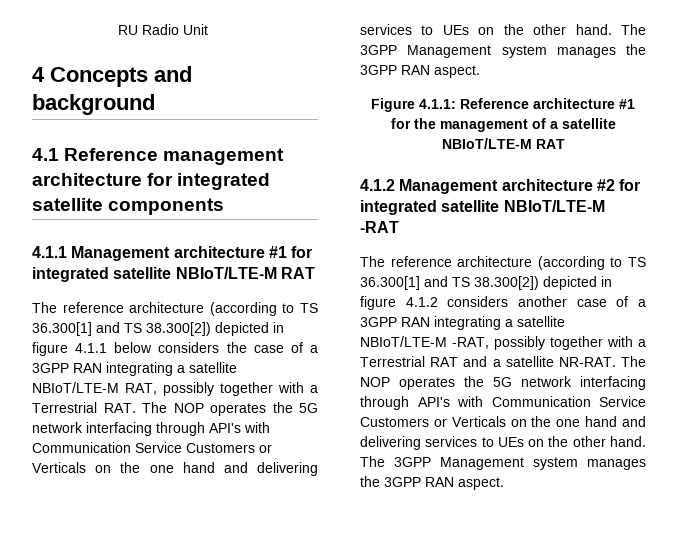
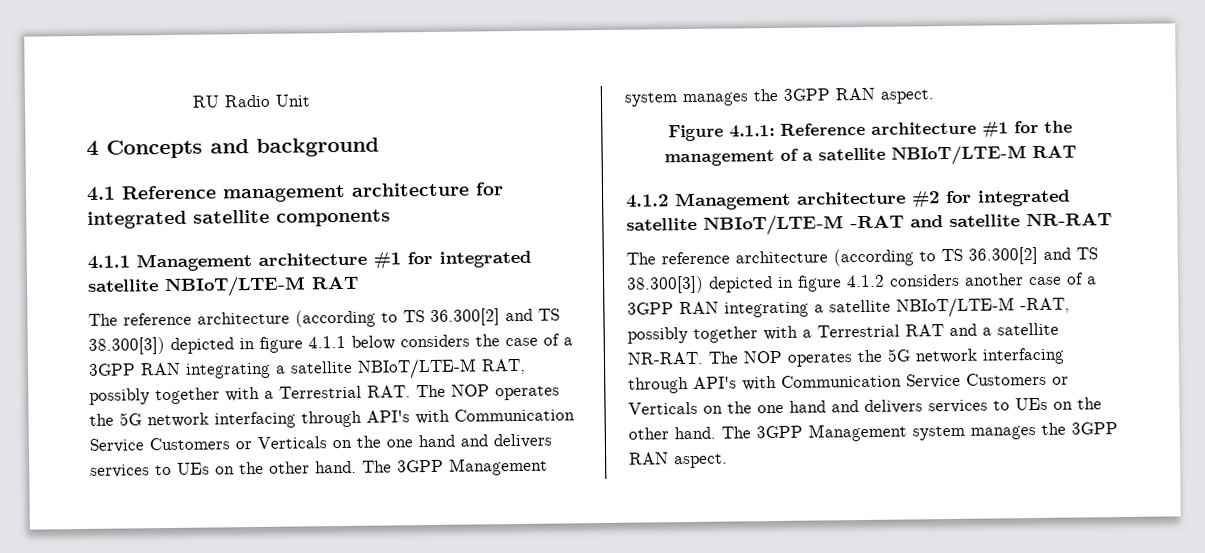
- The reference architecture (according to TS 36.300[1] and TS 38.300[2]) depicted in figure 4.1.1 below considers the case of a 3GPP RAN integrating a satellite NBIoT/LTE-M RAT, possibly together with a Terrestrial RAT. The NOP operates the 5G network interfacing through API's with Communication Service Customers or Verticals on the one hand and delivering services to UEs on the other hand.
+ The reference architecture (according to TS 36.300[2] and TS 38.300[3]) depicted in figure 4.1.1 below considers the case of a 3GPP RAN integrating a satellite NBIoT/LTE-M RAT, possibly together with a Terrestrial RAT. The NOP operates the 5G network interfacing through API's with Communication Service Customers or Verticals on the one hand and delivers services to UEs on the other hand.
- 4.1.2 Management architecture #2 for integrated satellite NBIoT/LTE-M -RAT
- The reference architecture (according to TS 36.300[1] and TS 38.300[2]) depicted in figure 4.1.2 considers another case of a 3GPP RAN integrating a satellite NBIoT/LTE-M -RAT, possibly together with a Terrestrial RAT and a satellite NR-RAT. The NOP operates the 5G network interfacing through API's with Communication Service Customers or Verticals on the one hand and delivering services to UEs on the other hand.
+ 4.1.2 Management architecture #2 for integrated satellite NBIoT/LTE-M -RAT and satellite NR-RAT
+ The reference architecture (according to TS 36.300[2] and TS 38.300[3]) depicted in figure 4.1.2 considers another case of a 3GPP RAN integrating a satellite NBIoT/LTE-M -RAT, possibly together with a Terrestrial RAT and a satellite NR-RAT. The NOP operates the 5G network interfacing through API's with Communication Service Customers or Verticals on the one hand and delivers services to UEs on the other hand.

